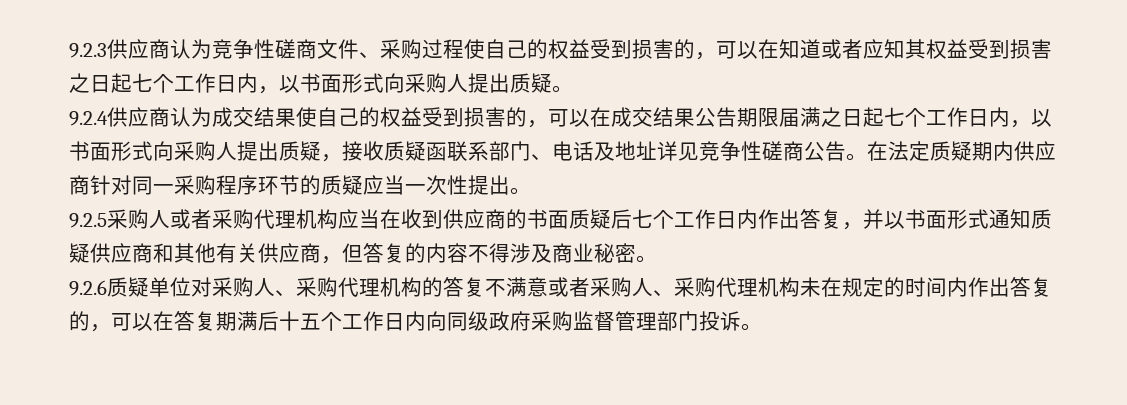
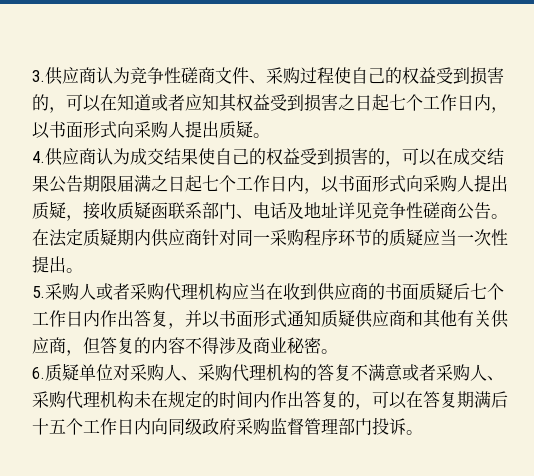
- 9.2.3供应商认为竞争性磋商文件、采购过程使自己的权益受到损害的，可以在知道或者应知其权益受到损害之日起七个工作日内，以书面形式向采购人提出质疑。
+ 3.供应商认为竞争性磋商文件、采购过程使自己的权益受到损害的，可以在知道或者应知其权益受到损害之日起七个工作日内，以书面形式向采购人提出质疑。
- 9.2.4供应商认为成交结果使自己的权益受到损害的，可以在成交结果公告期限届满之日起七个工作日内，以书面形式向采购人提出质疑，接收质疑函联系部门、电话及地址详见竞争性磋商公告。
+ 4.供应商认为成交结果使自己的权益受到损害的，可以在成交结果公告期限届满之日起七个工作日内，以书面形式向采购人提出质疑，接收质疑函联系部门、电话及地址详见竞争性磋商公告。
- 9.2.5采购人或者采购代理机构应当在收到供应商的书面质疑后七个工作日内作出答复，并以书面形式通知质疑供应商和其他有关供应商，但答复的内容不得涉及商业秘密。
+ 5.采购人或者采购代理机构应当在收到供应商的书面质疑后七个工作日内作出答复，并以书面形式通知质疑供应商和其他有关供应商，但答复的内容不得涉及商业秘密。
- 9.2.6质疑单位对采购人、采购代理机构的答复不满意或者采购人、采购代理机构未在规定的时间内作出答复的，可以在答复期满后十五个工作日内向同级政府采购监督管理部门投诉。
+ 6.质疑单位对采购人、采购代理机构的答复不满意或者采购人、采购代理机构未在规定的时间内作出答复的，可以在答复期满后十五个工作日内向同级政府采购监督管理部门投诉。

